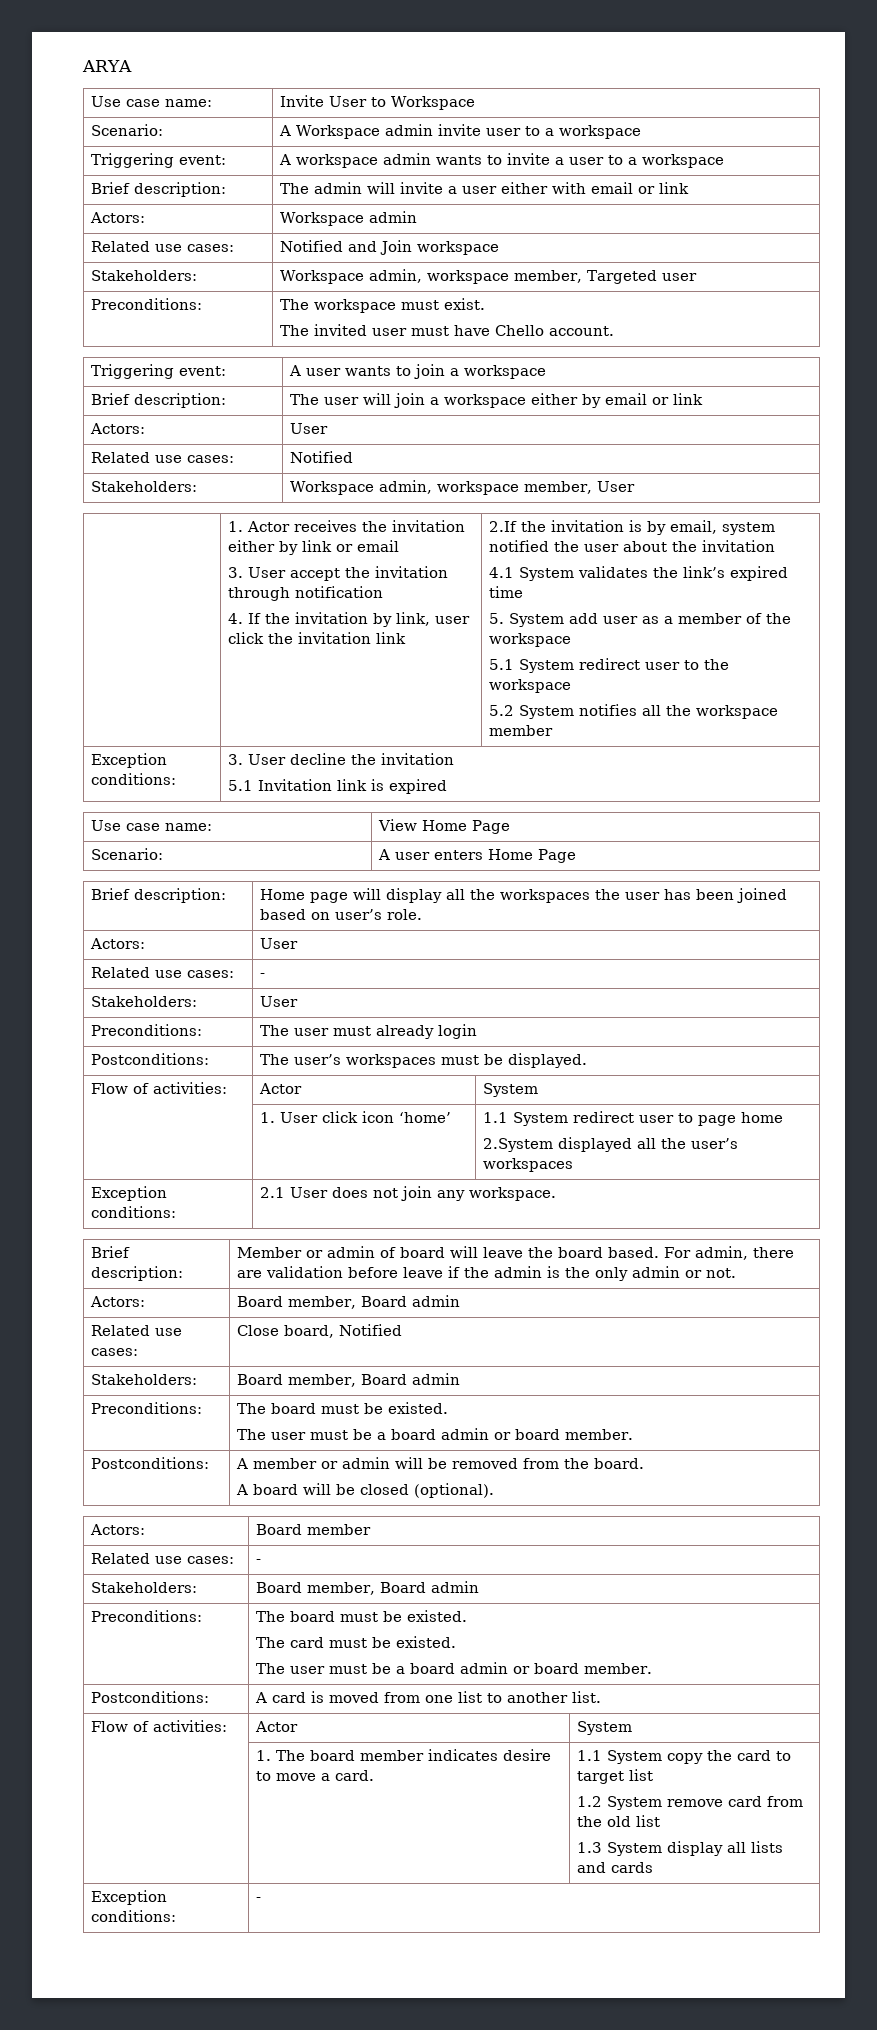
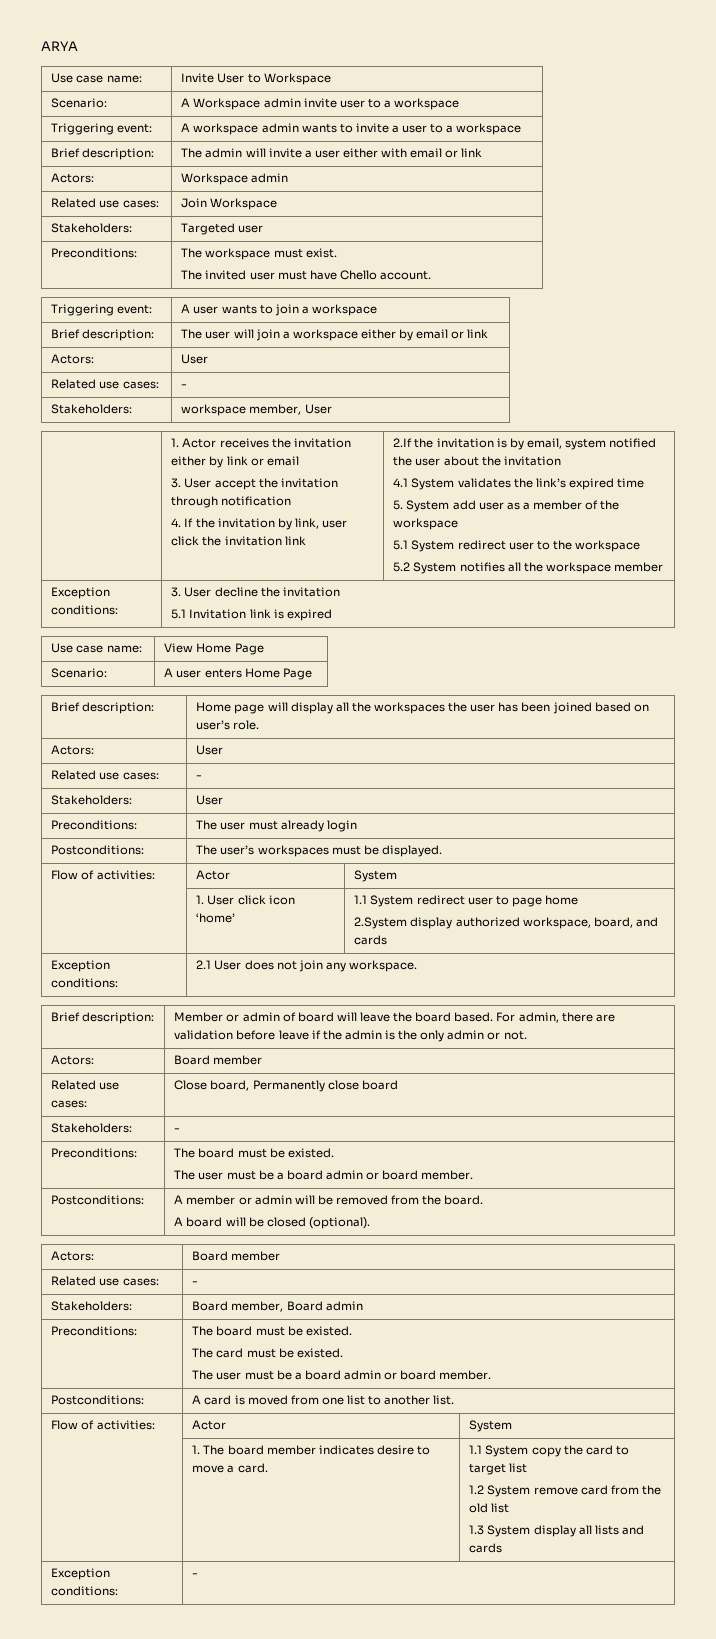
- Related use cases: | Notified and Join workspace
- Stakeholders: | Workspace admin, workspace member, Targeted user
+ Related use cases: | Join Workspace
+ Stakeholders: | Targeted user
  Brief description: | The user will join a workspace either by email or link
  Actors: | User
- Related use cases: | Notified
- Stakeholders: | Workspace admin, workspace member, User
+ Related use cases: | -
+ Stakeholders: | workspace member, User
  | 1. User click icon ‘home’ | 1.1 System redirect user to page home
- 2.System displayed all the user’s workspaces
+ 2.System display authorized workspace, board, and cards
  Brief description: | Member or admin of board will leave the board based. For admin, there are validation before leave if the admin is the only admin or not.
- Actors: | Board member, Board admin
+ Actors: | Board member
- Related use cases: | Close board, Notified
- Stakeholders: | Board member, Board admin
+ Related use cases: | Close board, Permanently close board
+ Stakeholders: | -

